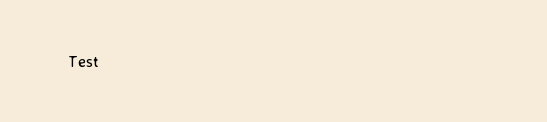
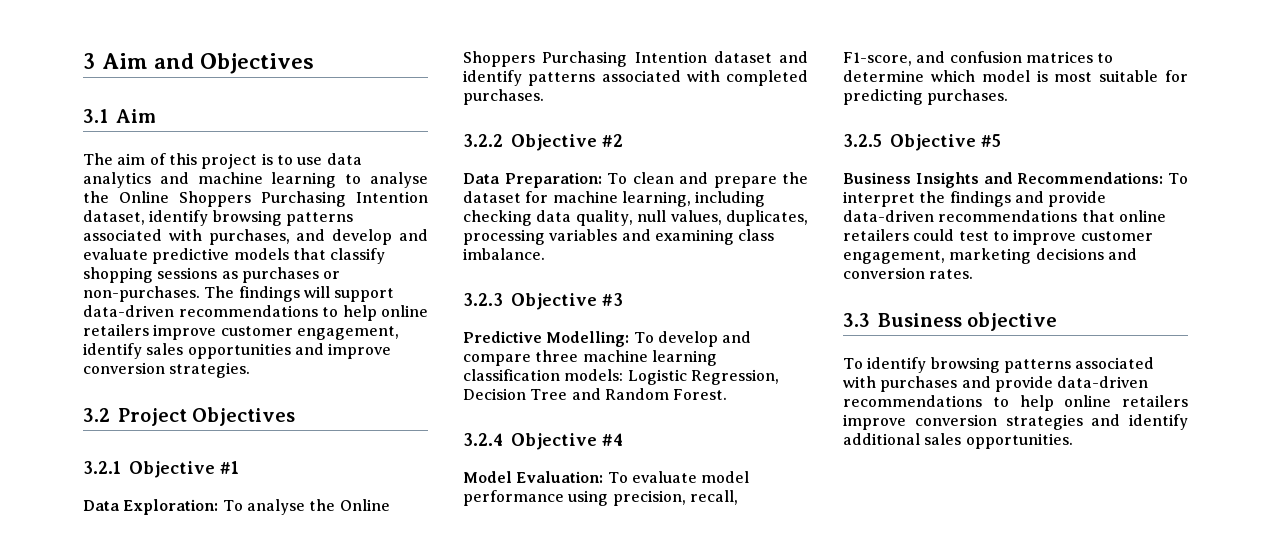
- Test
+ 3 Aim and Objectives
+ 3.1 Aim
+ The aim of this project is to use data analytics and machine learning to analyse the Online Shoppers Purchasing Intention dataset, identify browsing patterns associated with purchases, and develop and evaluate predictive models that classify shopping sessions as purchases or non-purchases. The findings will support data-driven recommendations to help online retailers improve customer engagement, identify sales opportunities and improve conversion strategies.
+ 3.2 Project Objectives
+ 3.2.1 Objective #1
+ Data Exploration: To analyse the Online Shoppers Purchasing Intention dataset and identify patterns associated with completed purchases.
+ 3.2.2 Objective #2
+ Data Preparation: To clean and prepare the dataset for machine learning, including checking data quality, null values, duplicates, processing variables and examining class imbalance.
+ 3.2.3 Objective #3
+ Predictive Modelling: To develop and compare three machine learning classification models: Logistic Regression, Decision Tree and Random Forest.
+ 3.2.4 Objective #4
+ Model Evaluation: To evaluate model performance using precision, recall, F1-score, and confusion matrices to determine which model is most suitable for predicting purchases.
+ 3.2.5 Objective #5
+ Business Insights and Recommendations: To interpret the findings and provide data-driven recommendations that online retailers could test to improve customer engagement, marketing decisions and conversion rates.
+ 3.3 Business objective
+ To identify browsing patterns associated with purchases and provide data-driven recommendations to help online retailers improve conversion strategies and identify additional sales opportunities.

